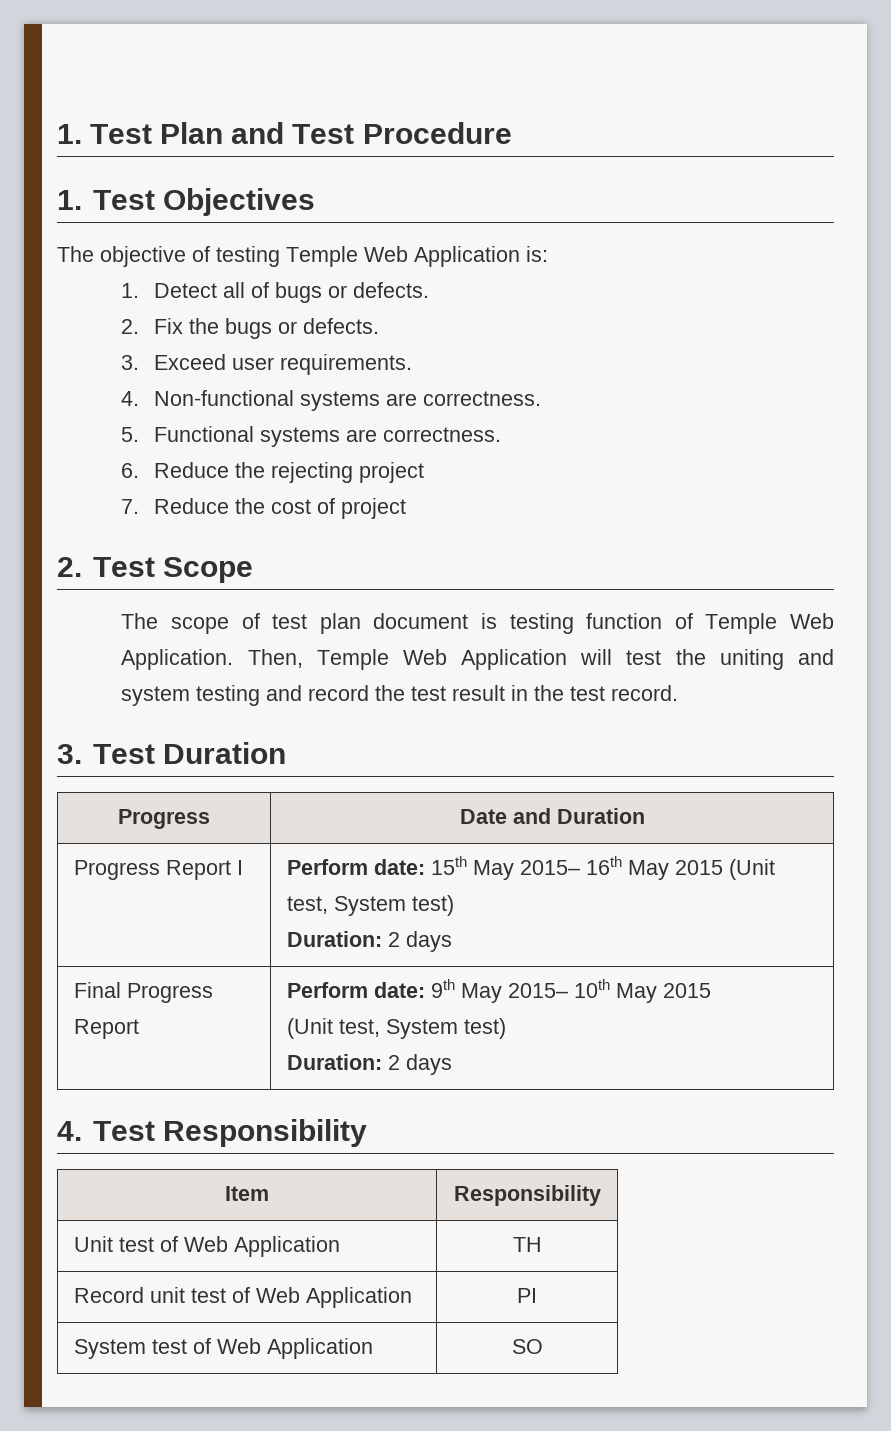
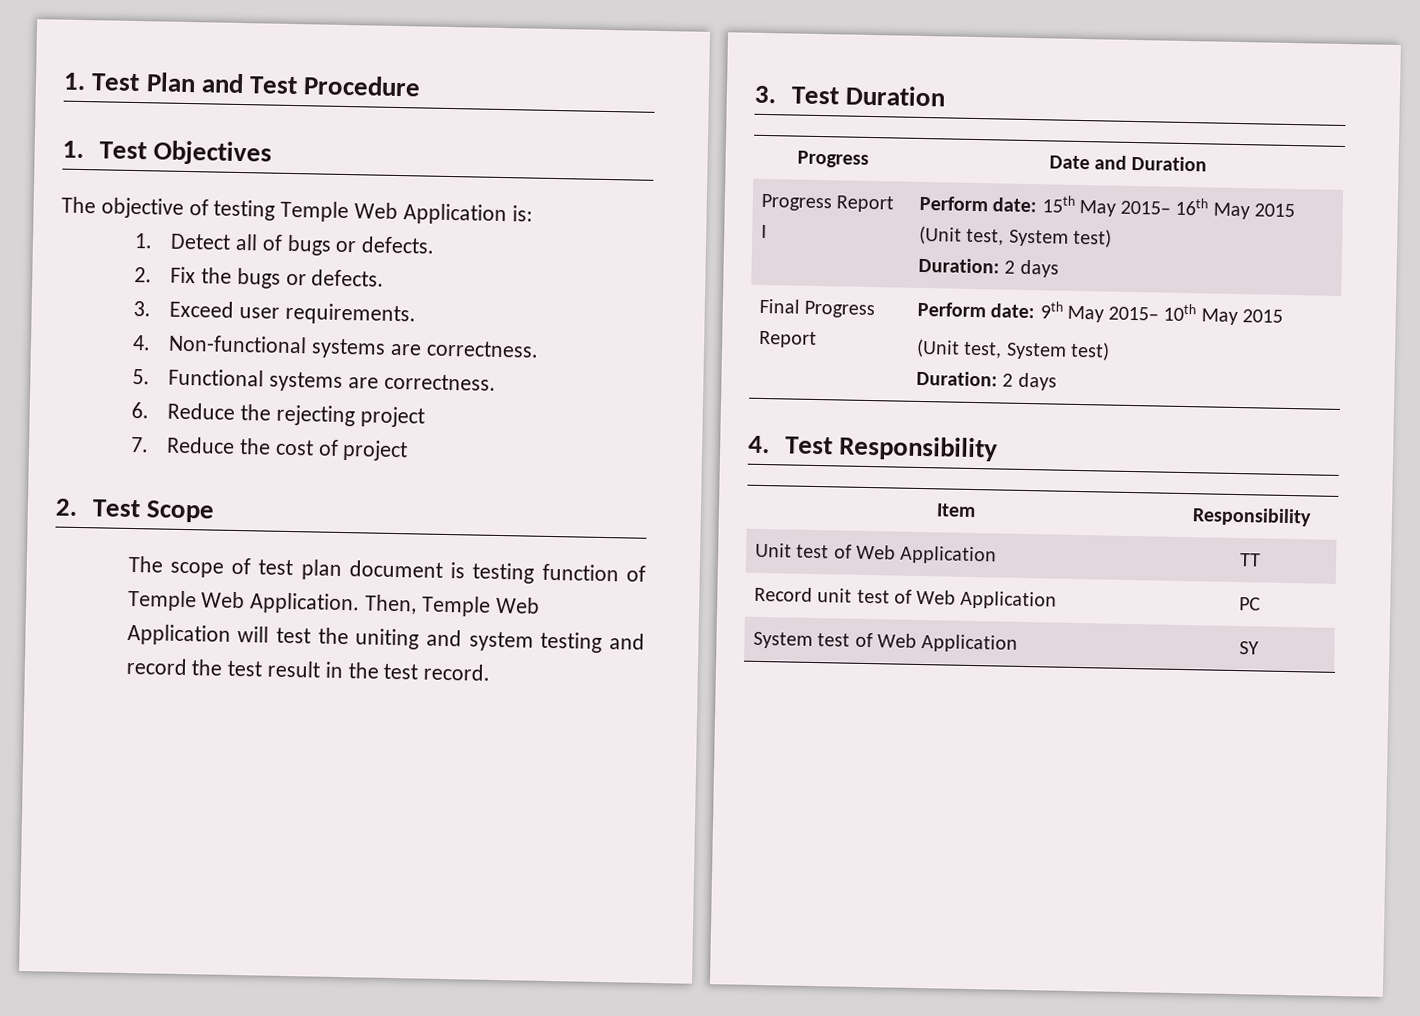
- Unit test of Web Application | TH
+ Unit test of Web Application | TT
- Record unit test of Web Application | PI
+ Record unit test of Web Application | PC
- System test of Web Application | SO
+ System test of Web Application | SY

